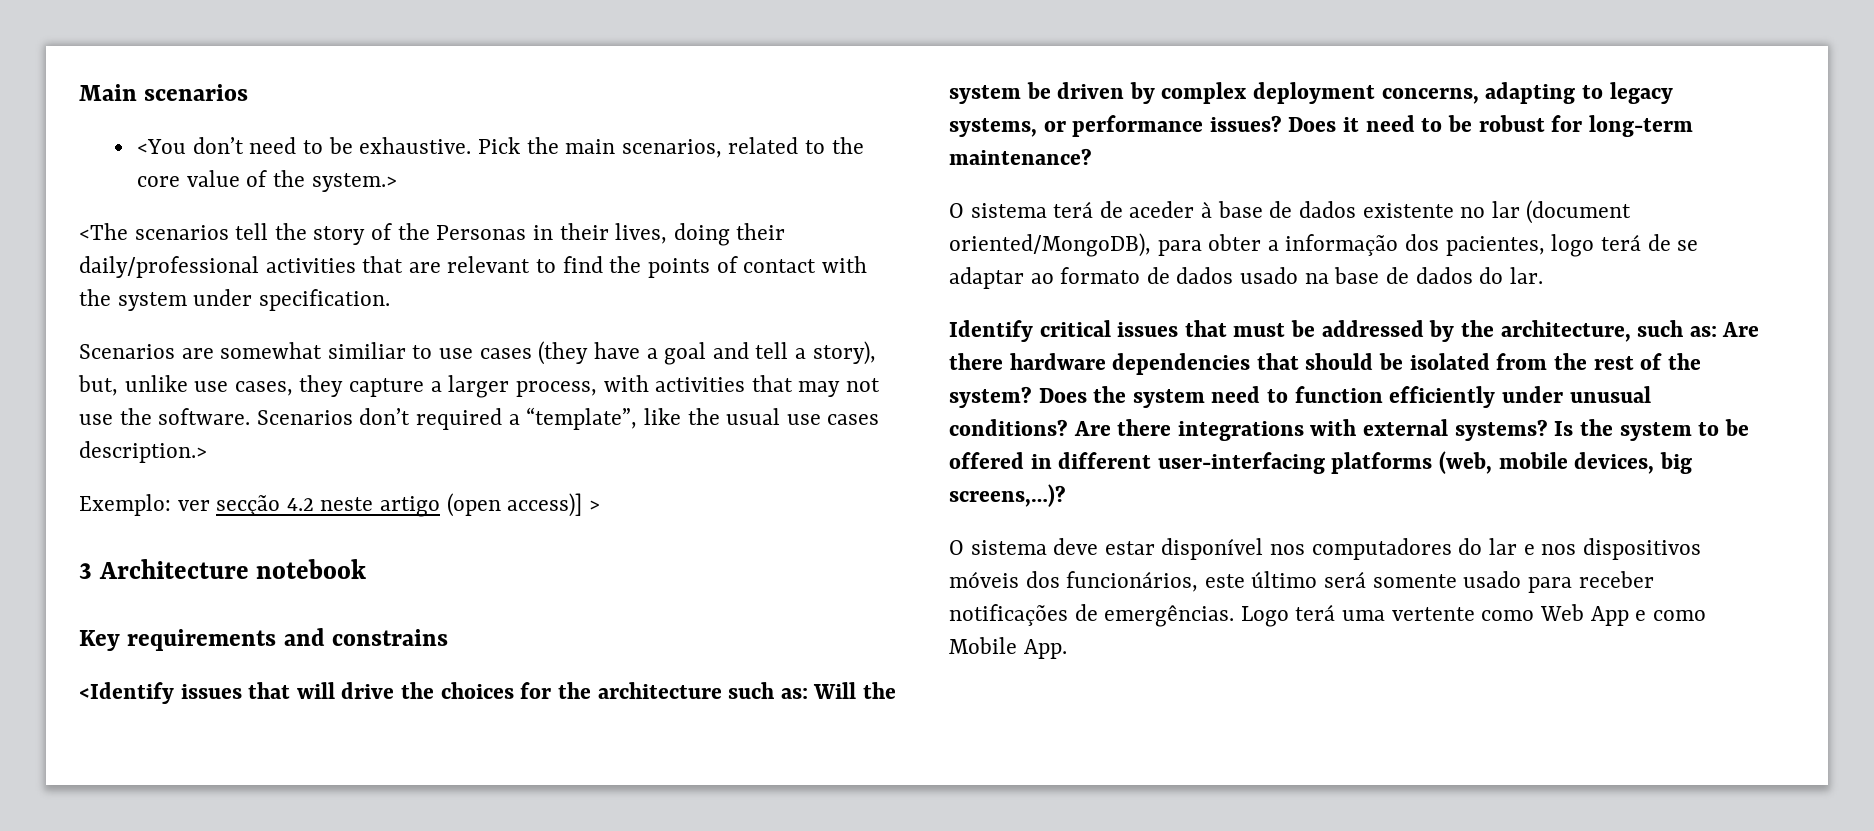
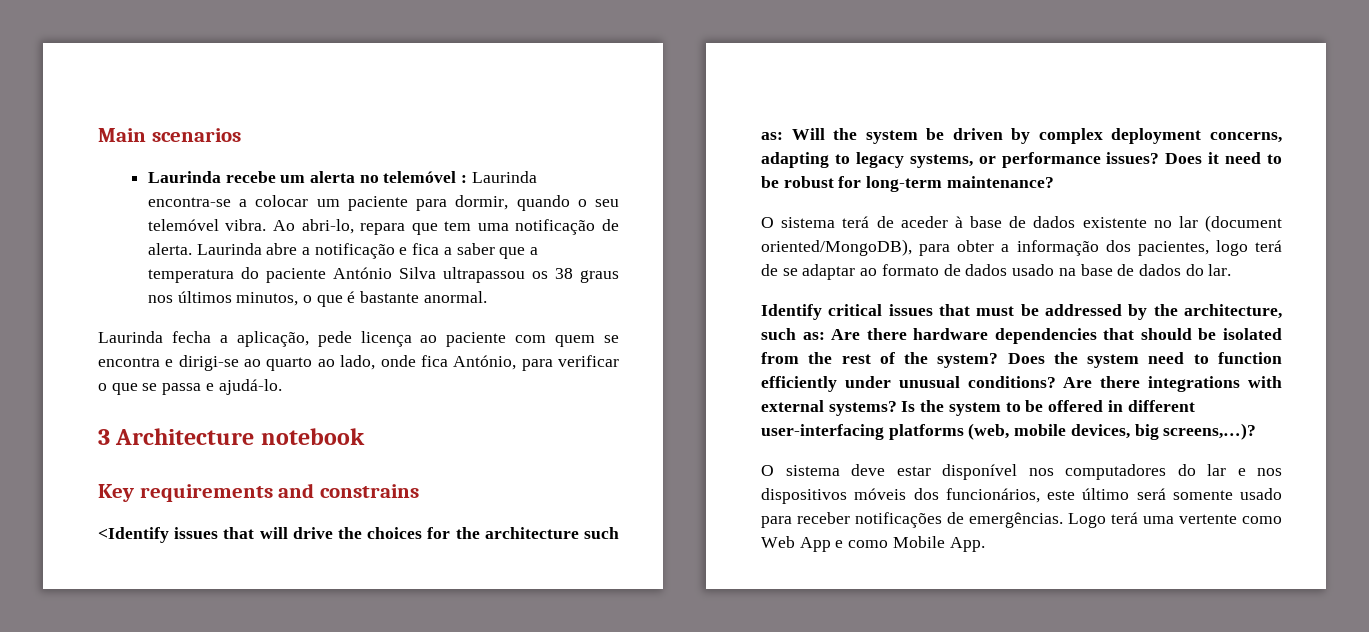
- <You don’t need to be exhaustive. Pick the main scenarios, related to the core value of the system.>
- <The scenarios tell the story of the Personas in their lives, doing their daily/professional activities that are relevant to find the points of contact with the system under specification.
- Scenarios are somewhat similiar to use cases (they have a goal and tell a story), but, unlike use cases, they capture a larger process, with activities that may not use the software. Scenarios don’t required a “template”, like the usual use cases description.>
- Exemplo: ver secção 4.2 neste artigo (open access)] >
+ Laurinda recebe um alerta no telemóvel : Laurinda encontra-se a colocar um paciente para dormir, quando o seu telemóvel vibra. Ao abri-lo, repara que tem uma notificação de alerta. Laurinda abre a notificação e fica a saber que a temperatura do paciente António Silva ultrapassou os 38 graus nos últimos minutos, o que é bastante anormal.
+ Laurinda fecha a aplicação, pede licença ao paciente com quem se encontra e dirigi-se ao quarto ao lado, onde fica António, para verificar o que se passa e ajudá-lo.

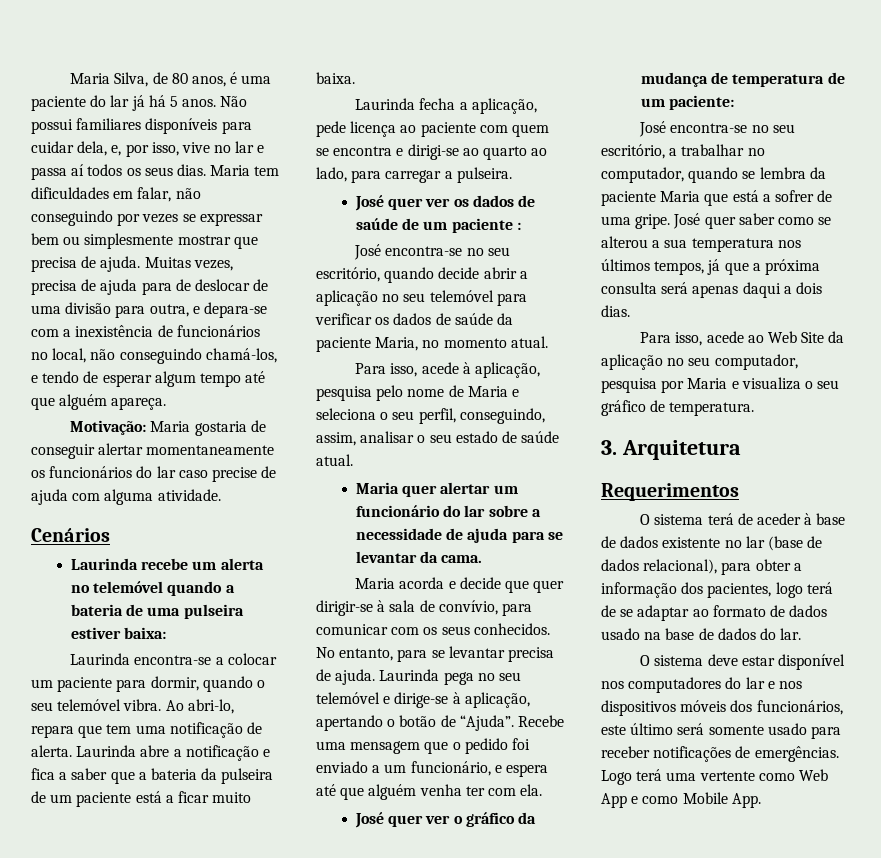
- Main scenarios
+ Maria Silva, de 80 anos, é uma paciente do lar já há 5 anos. Não possui familiares disponíveis para cuidar dela, e, por isso, vive no lar e passa aí todos os seus dias. Maria tem dificuldades em falar, não conseguindo por vezes se expressar bem ou simplesmente mostrar que precisa de ajuda. Muitas vezes, precisa de ajuda para de deslocar de uma divisão para outra, e depara-se com a inexistência de funcionários no local, não conseguindo chamá-los, e tendo de esperar algum tempo até que alguém apareça.
+ Motivação: Maria gostaria de conseguir alertar momentaneamente os funcionários do lar caso precise de ajuda com alguma atividade.
+ Cenários
- Laurinda recebe um alerta no telemóvel : Laurinda encontra-se a colocar um paciente para dormir, quando o seu telemóvel vibra.
+ Laurinda recebe um alerta no telemóvel quando a bateria de uma pulseira estiver baixa:
+ Laurinda encontra-se a colocar um paciente para dormir, quando o seu telemóvel vibra.
- Laurinda abre a notificação e fica a saber que a temperatura do paciente António Silva ultrapassou os 38 graus nos últimos minutos, o que é bastante anormal.
+ Laurinda abre a notificação e fica a saber que a bateria da pulseira de um paciente está a ficar muito baixa.
- Laurinda fecha a aplicação, pede licença ao paciente com quem se encontra e dirigi-se ao quarto ao lado, onde fica António, para verificar o que se passa e ajudá-lo.
- 3 Architecture notebook
- Key requirements and constrains
- <Identify issues that will drive the choices for the architecture such as: Will the system be driven by complex deployment concerns, adapting to legacy systems, or performance issues? Does it need to be robust for long-term maintenance?
+ Laurinda fecha a aplicação, pede licença ao paciente com quem se encontra e dirigi-se ao quarto ao lado, para carregar a pulseira.
+ José quer ver os dados de saúde de um paciente :
+ José encontra-se no seu escritório, quando decide abrir a aplicação no seu telemóvel para verificar os dados de saúde da paciente Maria, no momento atual.
+ Para isso, acede à aplicação, pesquisa pelo nome de Maria e seleciona o seu perfil, conseguindo, assim, analisar o seu estado de saúde atual.
+ Maria quer alertar um funcionário do lar sobre a necessidade de ajuda para se levantar da cama.
+ Maria acorda e decide que quer dirigir-se à sala de convívio, para comunicar com os seus conhecidos. No entanto, para se levantar precisa de ajuda. Laurinda pega no seu telemóvel e dirige-se à aplicação, apertando o botão de “Ajuda”. Recebe uma mensagem que o pedido foi enviado a um funcionário, e espera até que alguém venha ter com ela.
+ José quer ver o gráfico da mudança de temperatura de um paciente:
+ José encontra-se no seu escritório, a trabalhar no computador, quando se lembra da paciente Maria que está a sofrer de uma gripe. José quer saber como se alterou a sua temperatura nos últimos tempos, já que a próxima consulta será apenas daqui a dois dias.
+ Para isso, acede ao Web Site da aplicação no seu computador, pesquisa por Maria e visualiza o seu gráfico de temperatura.
+ 3. Arquitetura
+ Requerimentos
- O sistema terá de aceder à base de dados existente no lar (document oriented/MongoDB), para obter a informação dos pacientes, logo terá de se adaptar ao formato de dados usado na base de dados do lar.
+ O sistema terá de aceder à base de dados existente no lar (base de dados relacional), para obter a informação dos pacientes, logo terá de se adaptar ao formato de dados usado na base de dados do lar.
- Identify critical issues that must be addressed by the architecture, such as: Are there hardware dependencies that should be isolated from the rest of the system? Does the system need to function efficiently under unusual conditions? Are there integrations with external systems? Is the system to be offered in different user-interfacing platforms (web, mobile devices, big screens,…)?

